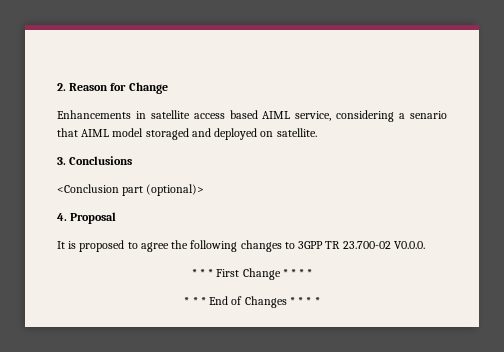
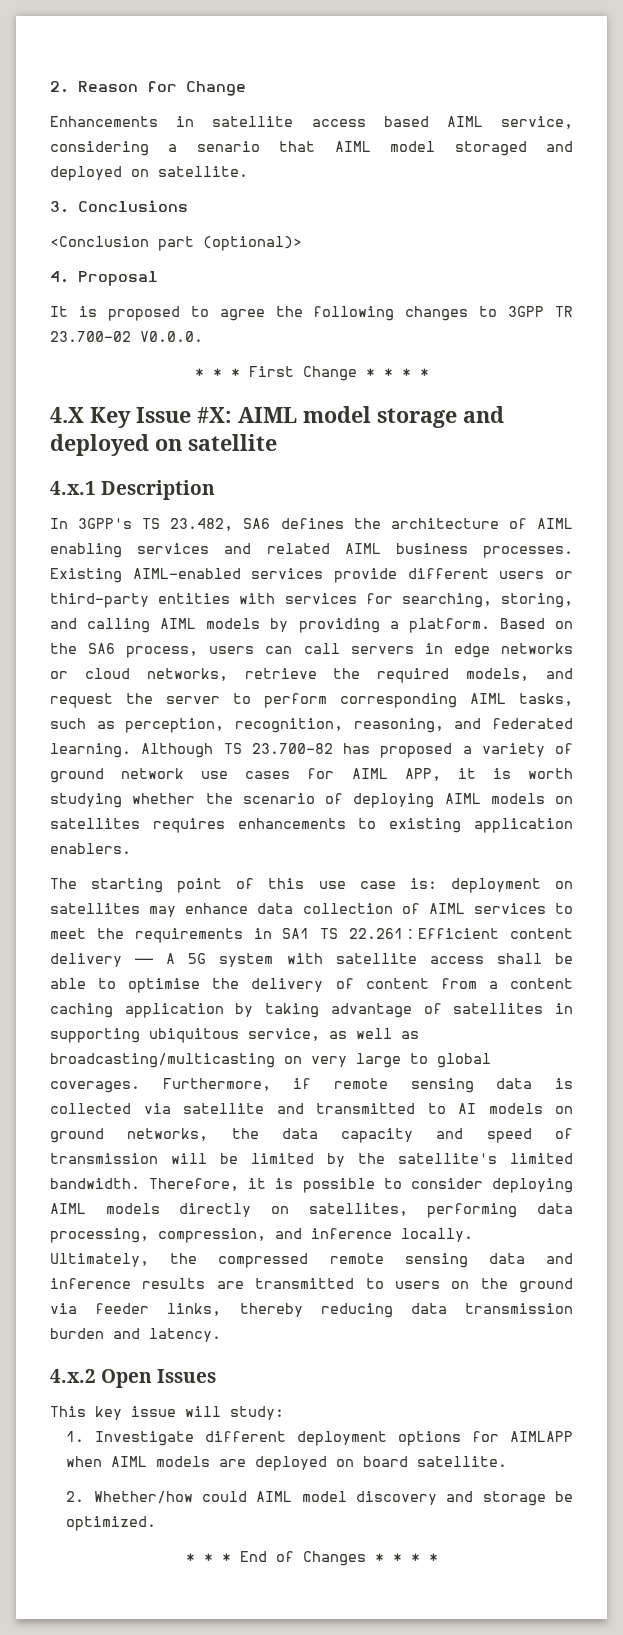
+ 4.X Key Issue #X: AIML model storage and deployed on satellite
+ 4.x.1 Description
+ In 3GPP's TS 23.482, SA6 defines the architecture of AIML enabling services and related AIML business processes. Existing AIML-enabled services provide different users or third-party entities with services for searching, storing, and calling AIML models by providing a platform. Based on the SA6 process, users can call servers in edge networks or cloud networks, retrieve the required models, and request the server to perform corresponding AIML tasks, such as perception, recognition, reasoning, and federated learning. Although TS 23.700-82 has proposed a variety of ground network use cases for AIML APP, it is worth studying whether the scenario of deploying AIML models on satellites requires enhancements to existing application enablers.
+ The starting point of this use case is: deployment on satellites may enhance data collection of AIML services to meet the requirements in SA1 TS 22.261：Efficient content delivery —— A 5G system with satellite access shall be able to optimise the delivery of content from a content caching application by taking advantage of satellites in supporting ubiquitous service, as well as broadcasting/multicasting on very large to global coverages. Furthermore, if remote sensing data is collected via satellite and transmitted to AI models on ground networks, the data capacity and speed of transmission will be limited by the satellite's limited bandwidth. Therefore, it is possible to consider deploying AIML models directly on satellites, performing data processing, compression, and inference locally. Ultimately, the compressed remote sensing data and inference results are transmitted to users on the ground via feeder links, thereby reducing data transmission burden and latency.
+ 4.x.2 Open Issues
+ This key issue will study:
+ 1. Investigate different deployment options for AIMLAPP when AIML models are deployed on board satellite.
+ 2. Whether/how could AIML model discovery and storage be optimized.

